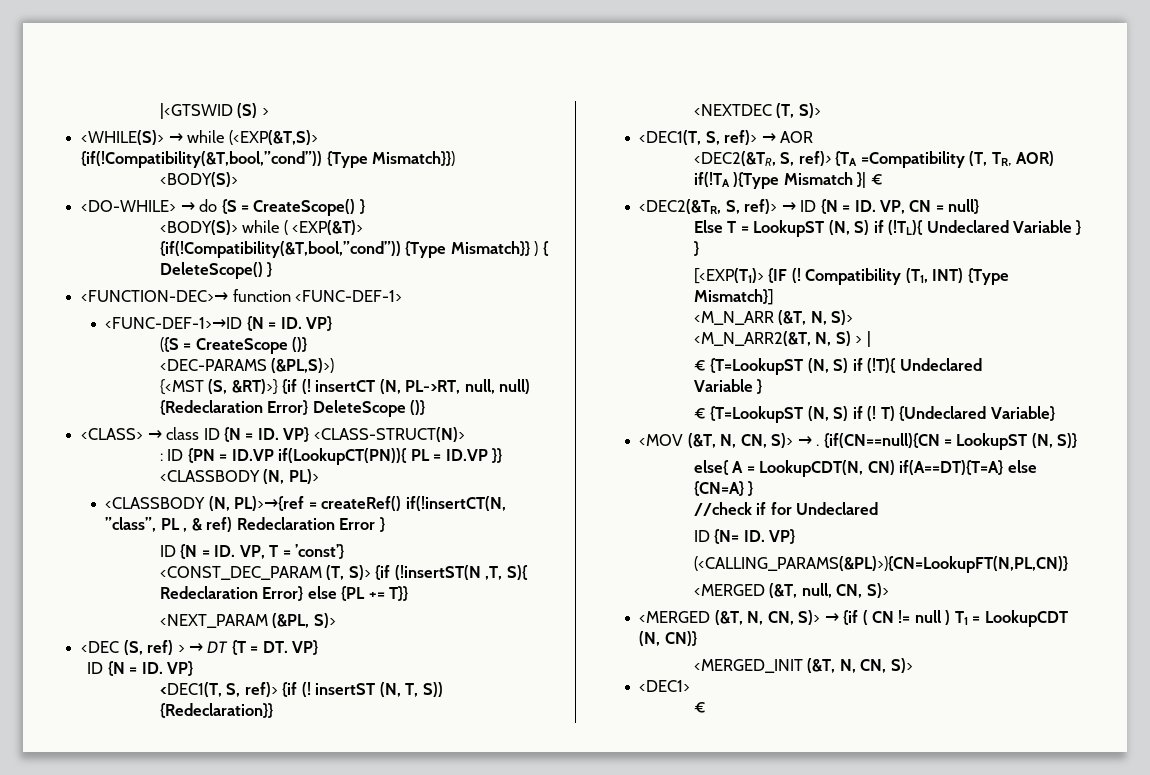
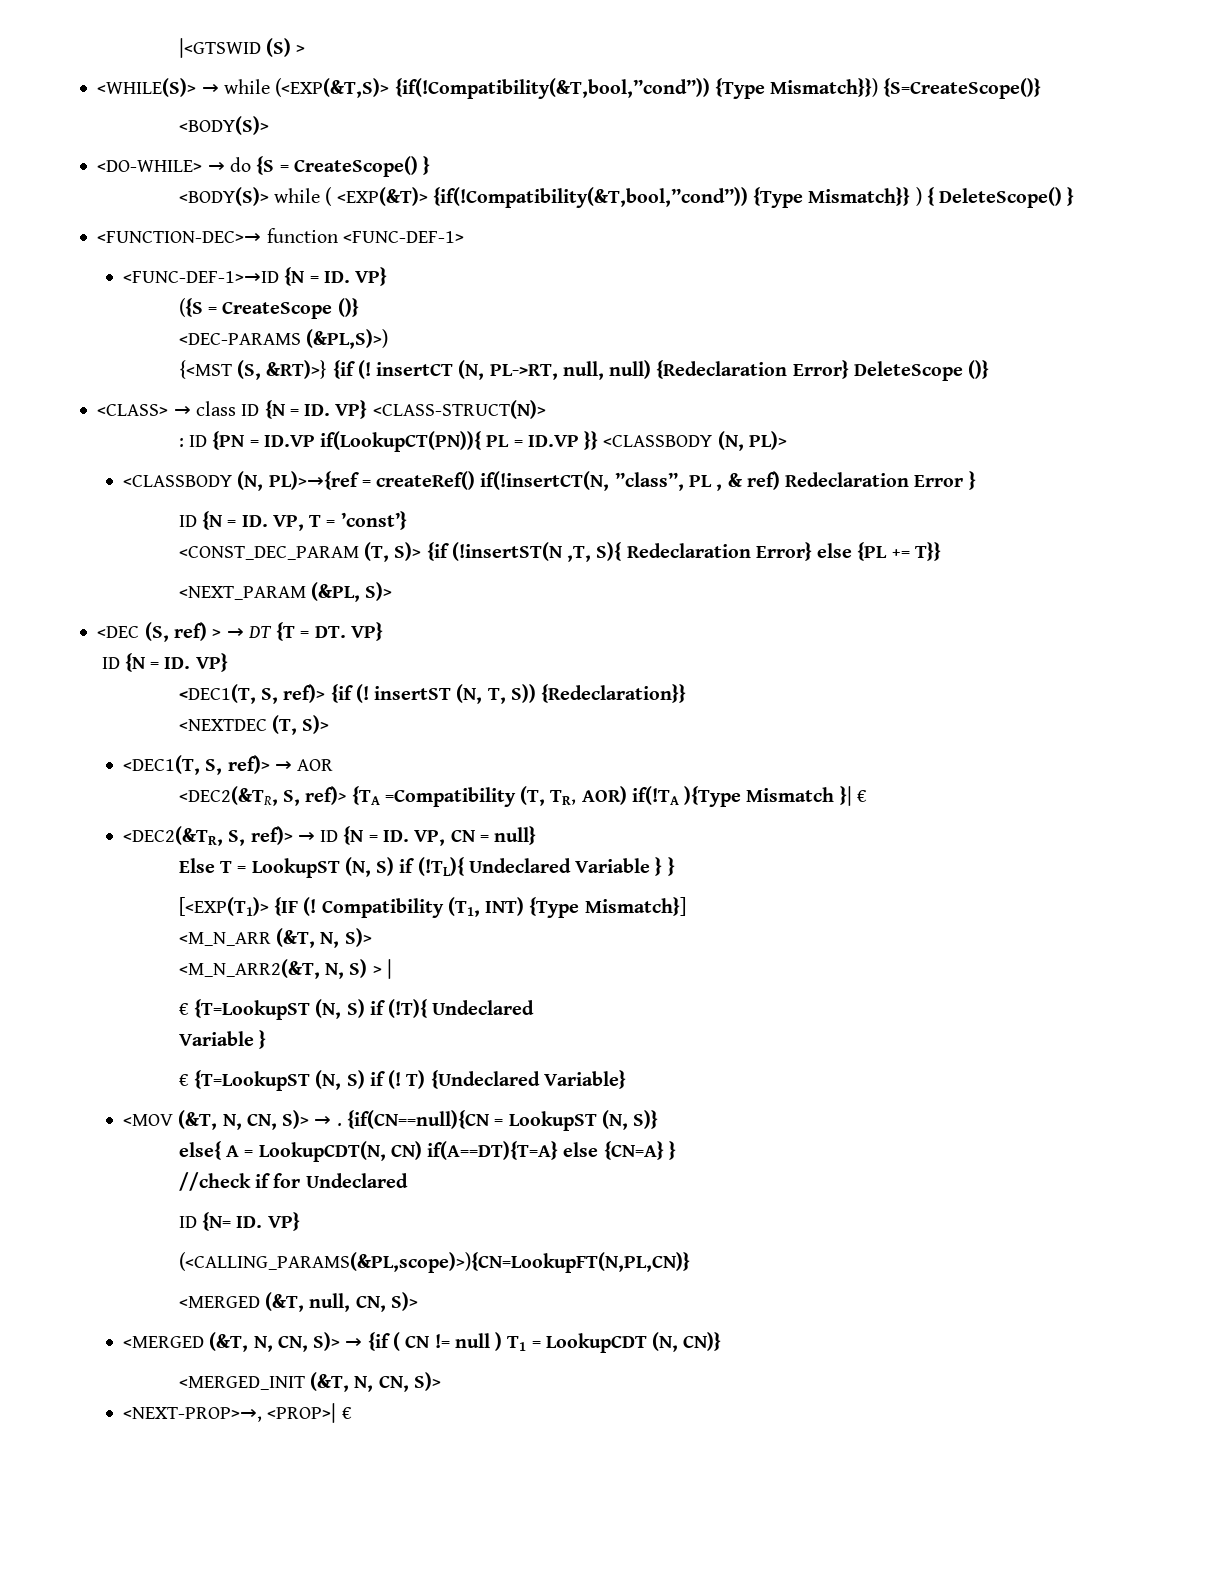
- <WHILE(S)> → while (<EXP(&T,S)> {if(!Compatibility(&T,bool,”cond”)) {Type Mismatch}})
+ <WHILE(S)> → while (<EXP(&T,S)> {if(!Compatibility(&T,bool,”cond”)) {Type Mismatch}}) {S=CreateScope()}
- (<CALLING_PARAMS(&PL)>){CN=LookupFT(N,PL,CN)}
+ (<CALLING_PARAMS(&PL,scope)>){CN=LookupFT(N,PL,CN)}
- <DEC1>
- €
+ <NEXT-PROP>→, <PROP>| €

